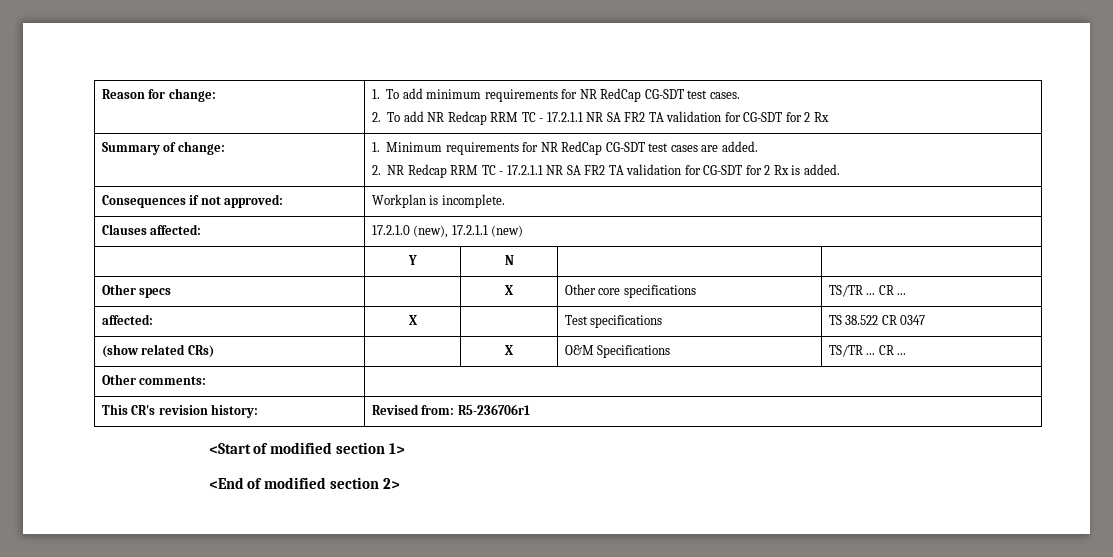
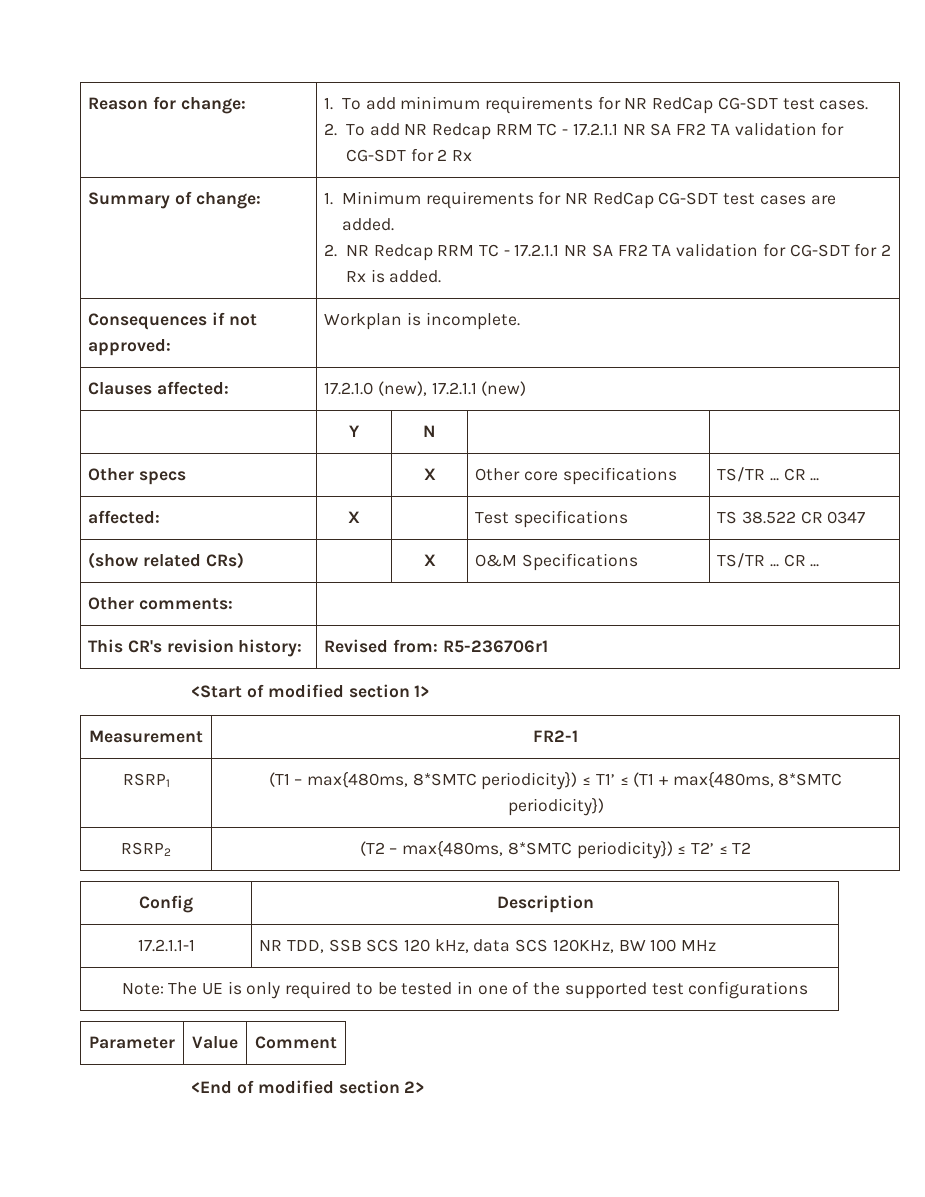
+ Measurement | FR2-1
+ RSRP1 | (T1 – max{480ms, 8*SMTC periodicity}) ≤ T1’ ≤ (T1 + max{480ms, 8*SMTC periodicity})
+ RSRP2 | (T2 – max{480ms, 8*SMTC periodicity}) ≤ T2’ ≤ T2
+ Config | Description
+ 17.2.1.1-1 | NR TDD, SSB SCS 120 kHz, data SCS 120KHz, BW 100 MHz
+ Note: The UE is only required to be tested in one of the supported test configurations
+ Parameter | Value | Comment

